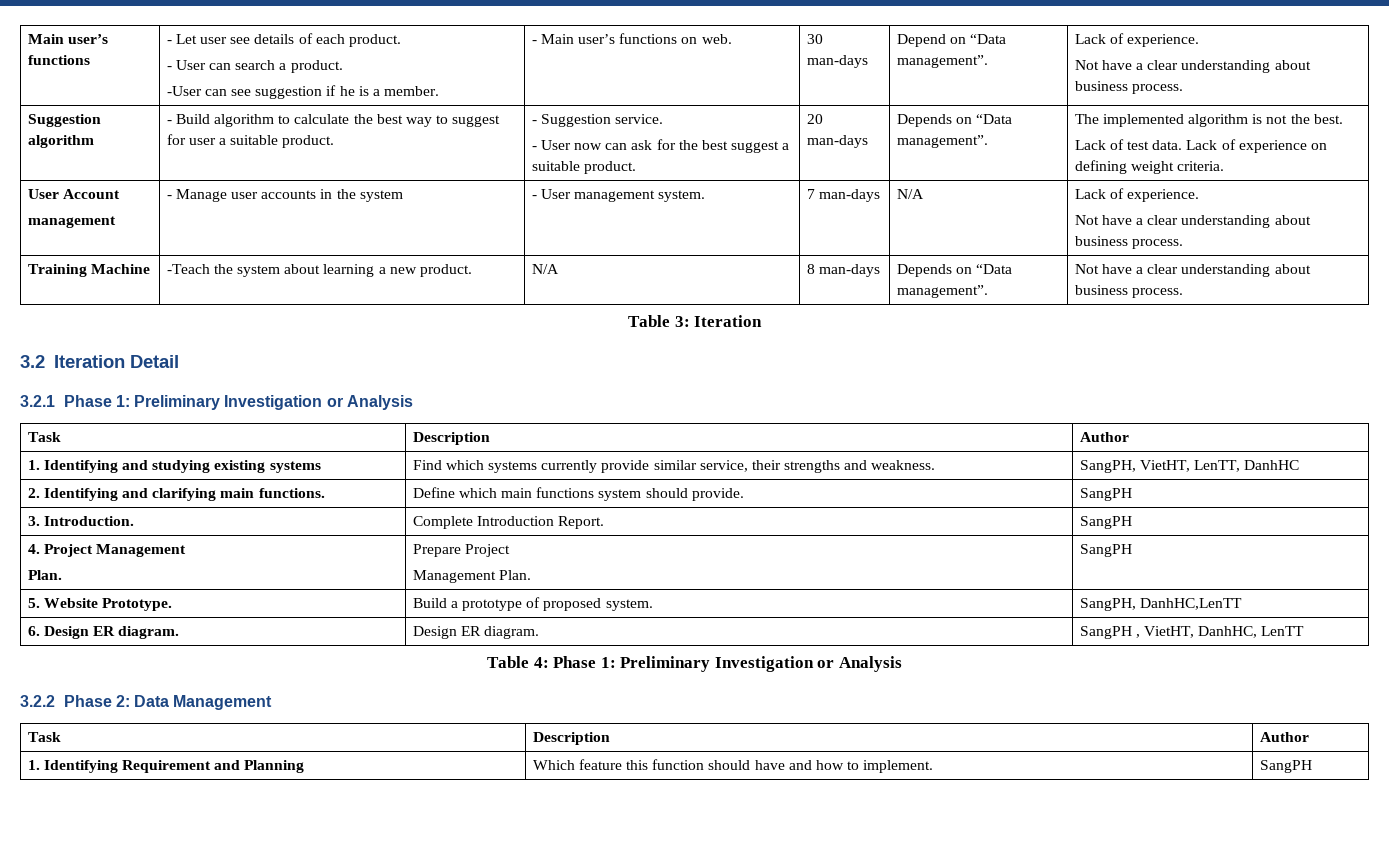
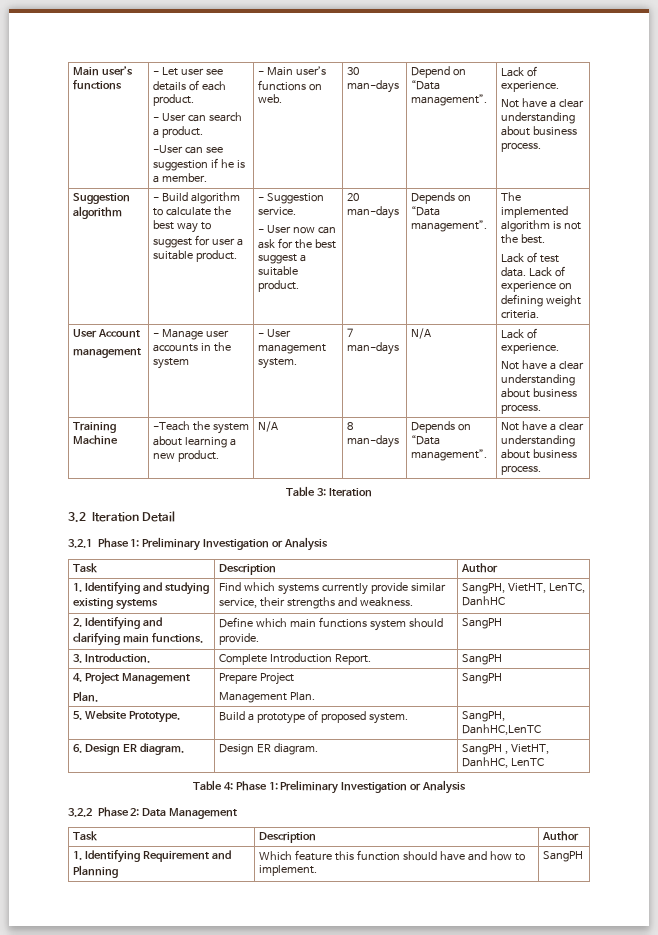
- 1. Identifying and studying existing systems | Find which systems currently provide similar service, their strengths and weakness. | SangPH, VietHT, LenTT, DanhHC
+ 1. Identifying and studying existing systems | Find which systems currently provide similar service, their strengths and weakness. | SangPH, VietHT, LenTC, DanhHC
- 5. Website Prototype. | Build a prototype of proposed system. | SangPH, DanhHC,LenTT
+ 5. Website Prototype. | Build a prototype of proposed system. | SangPH, DanhHC,LenTC
- 6. Design ER diagram. | Design ER diagram. | SangPH , VietHT, DanhHC, LenTT
+ 6. Design ER diagram. | Design ER diagram. | SangPH , VietHT, DanhHC, LenTC

